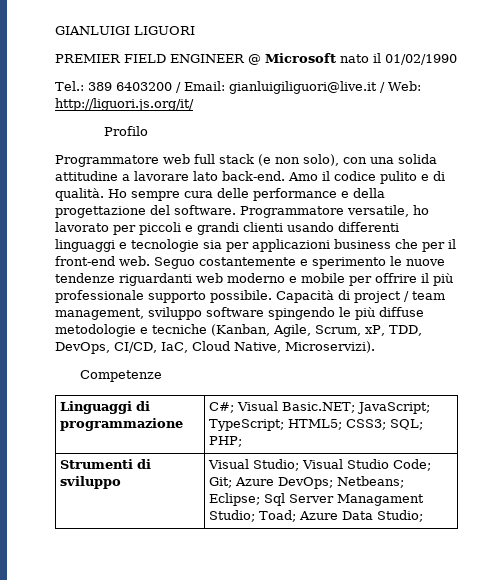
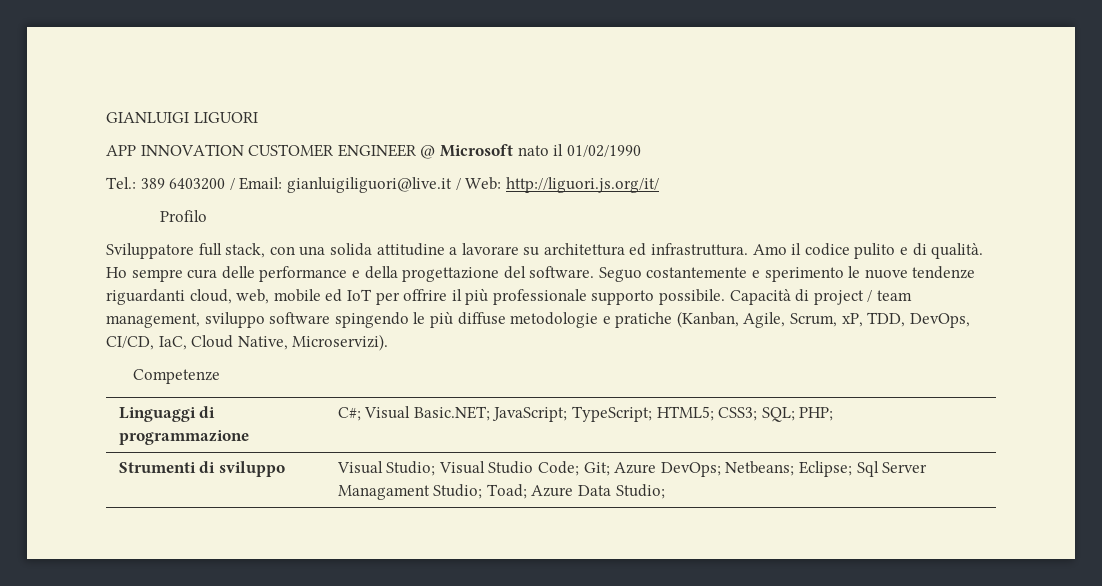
- PREMIER FIELD ENGINEER @ Microsoft nato il 01/02/1990
+ APP INNOVATION CUSTOMER ENGINEER @ Microsoft nato il 01/02/1990
- Programmatore web full stack (e non solo), con una solida attitudine a lavorare lato back-end.
+ Sviluppatore full stack, con una solida attitudine a lavorare su architettura ed infrastruttura.
- Programmatore versatile, ho lavorato per piccoli e grandi clienti usando differenti linguaggi e tecnologie sia per applicazioni business che per il front-end web.
- Seguo costantemente e sperimento le nuove tendenze riguardanti web moderno e mobile per offrire il più professionale supporto possibile.
+ Seguo costantemente e sperimento le nuove tendenze riguardanti cloud, web, mobile ed IoT per offrire il più professionale supporto possibile.
- Capacità di project / team management, sviluppo software spingendo le più diffuse metodologie e tecniche (Kanban, Agile, Scrum, xP, TDD, DevOps, CI/CD, IaC, Cloud Native, Microservizi).
+ Capacità di project / team management, sviluppo software spingendo le più diffuse metodologie e pratiche (Kanban, Agile, Scrum, xP, TDD, DevOps, CI/CD, IaC, Cloud Native, Microservizi).

